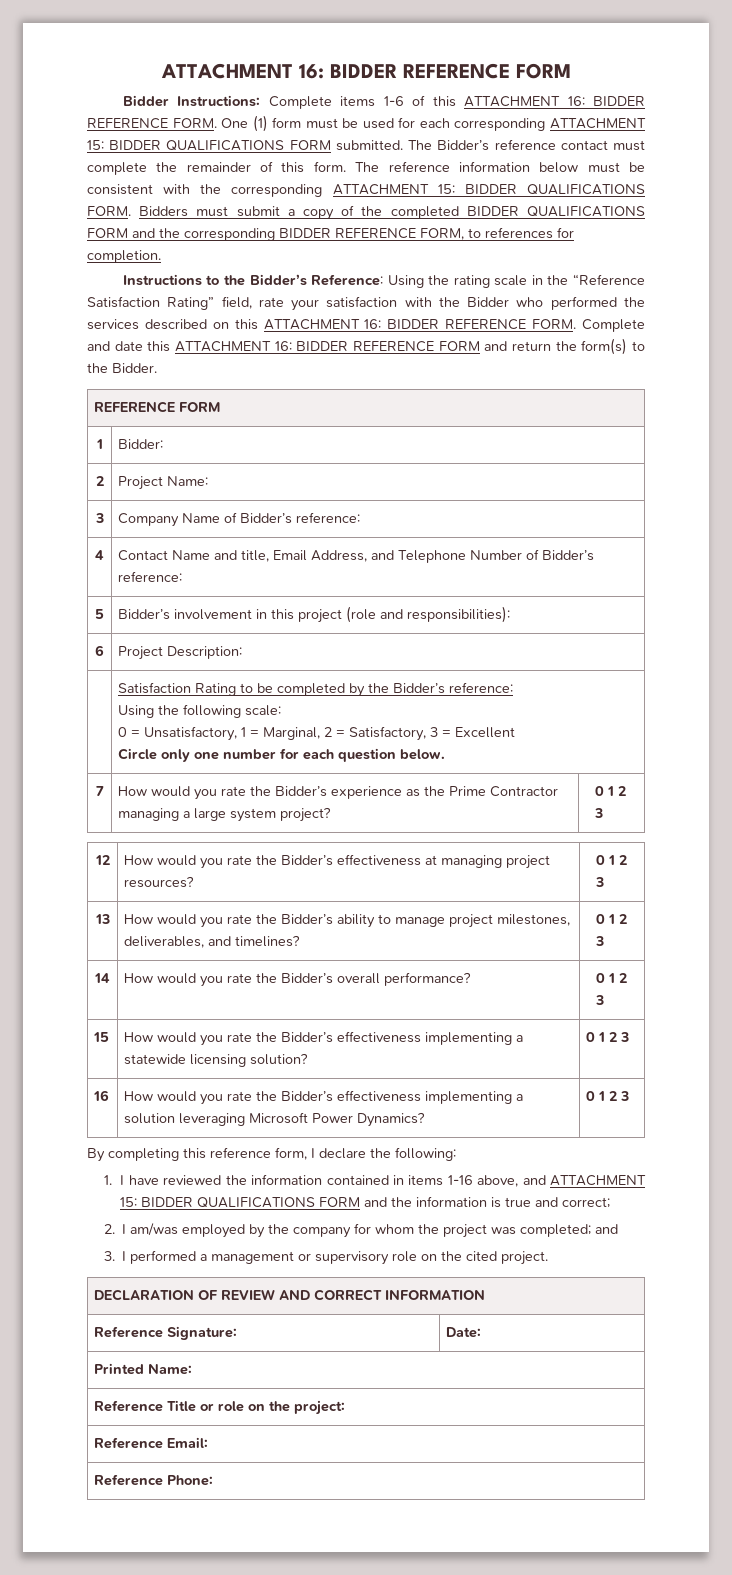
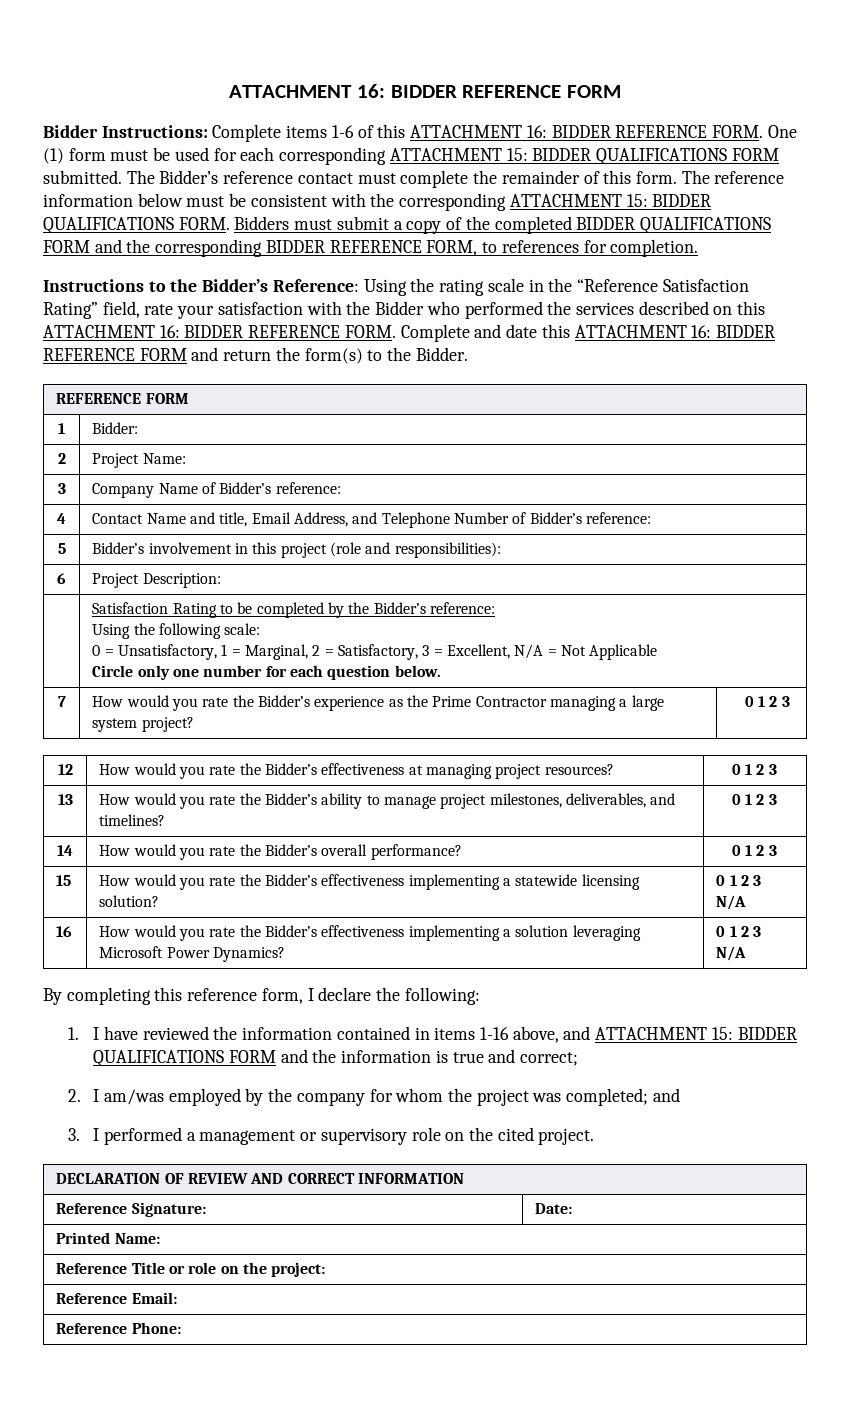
  | Satisfaction Rating to be completed by the Bidder’s reference:
  Using the following scale:
- 0 = Unsatisfactory, 1 = Marginal, 2 = Satisfactory, 3 = Excellent
+ 0 = Unsatisfactory, 1 = Marginal, 2 = Satisfactory, 3 = Excellent, N/A = Not Applicable
- 15 | How would you rate the Bidder’s effectiveness implementing a statewide licensing solution? | 0 1 2 3
+ 15 | How would you rate the Bidder’s effectiveness implementing a statewide licensing solution? | 0 1 2 3 N/A
- 16 | How would you rate the Bidder’s effectiveness implementing a solution leveraging Microsoft Power Dynamics? | 0 1 2 3
+ 16 | How would you rate the Bidder’s effectiveness implementing a solution leveraging Microsoft Power Dynamics? | 0 1 2 3 N/A

